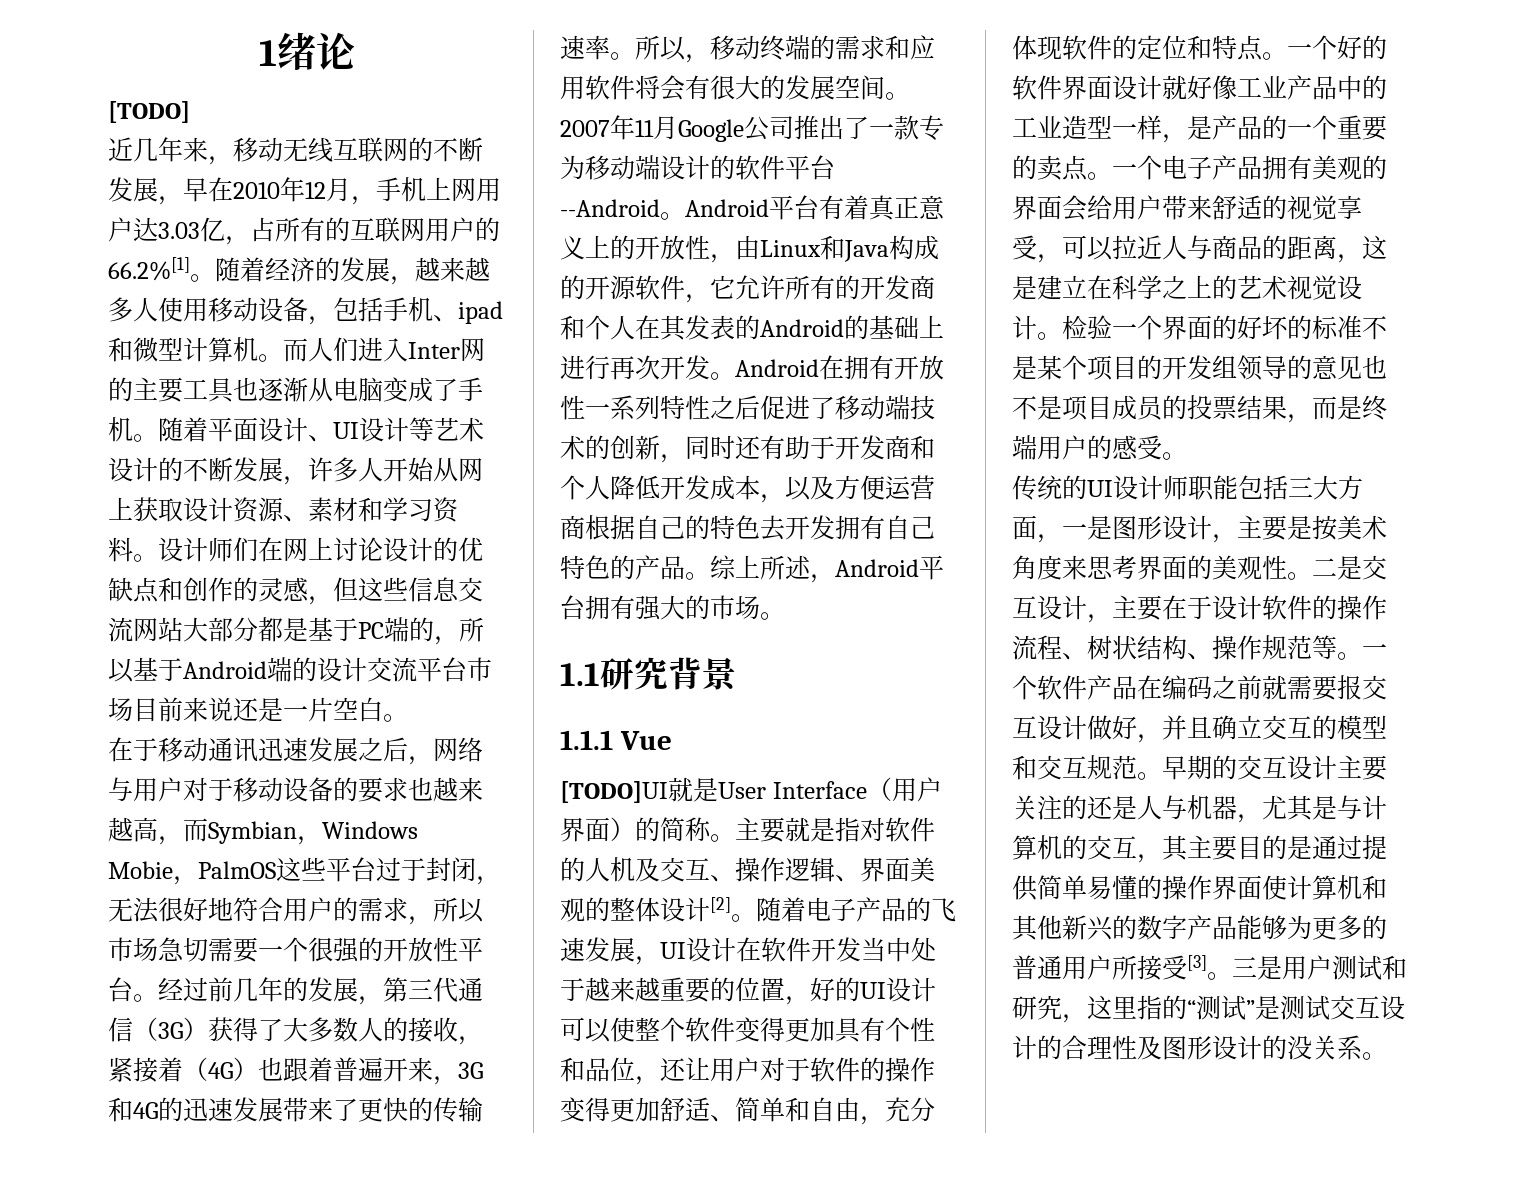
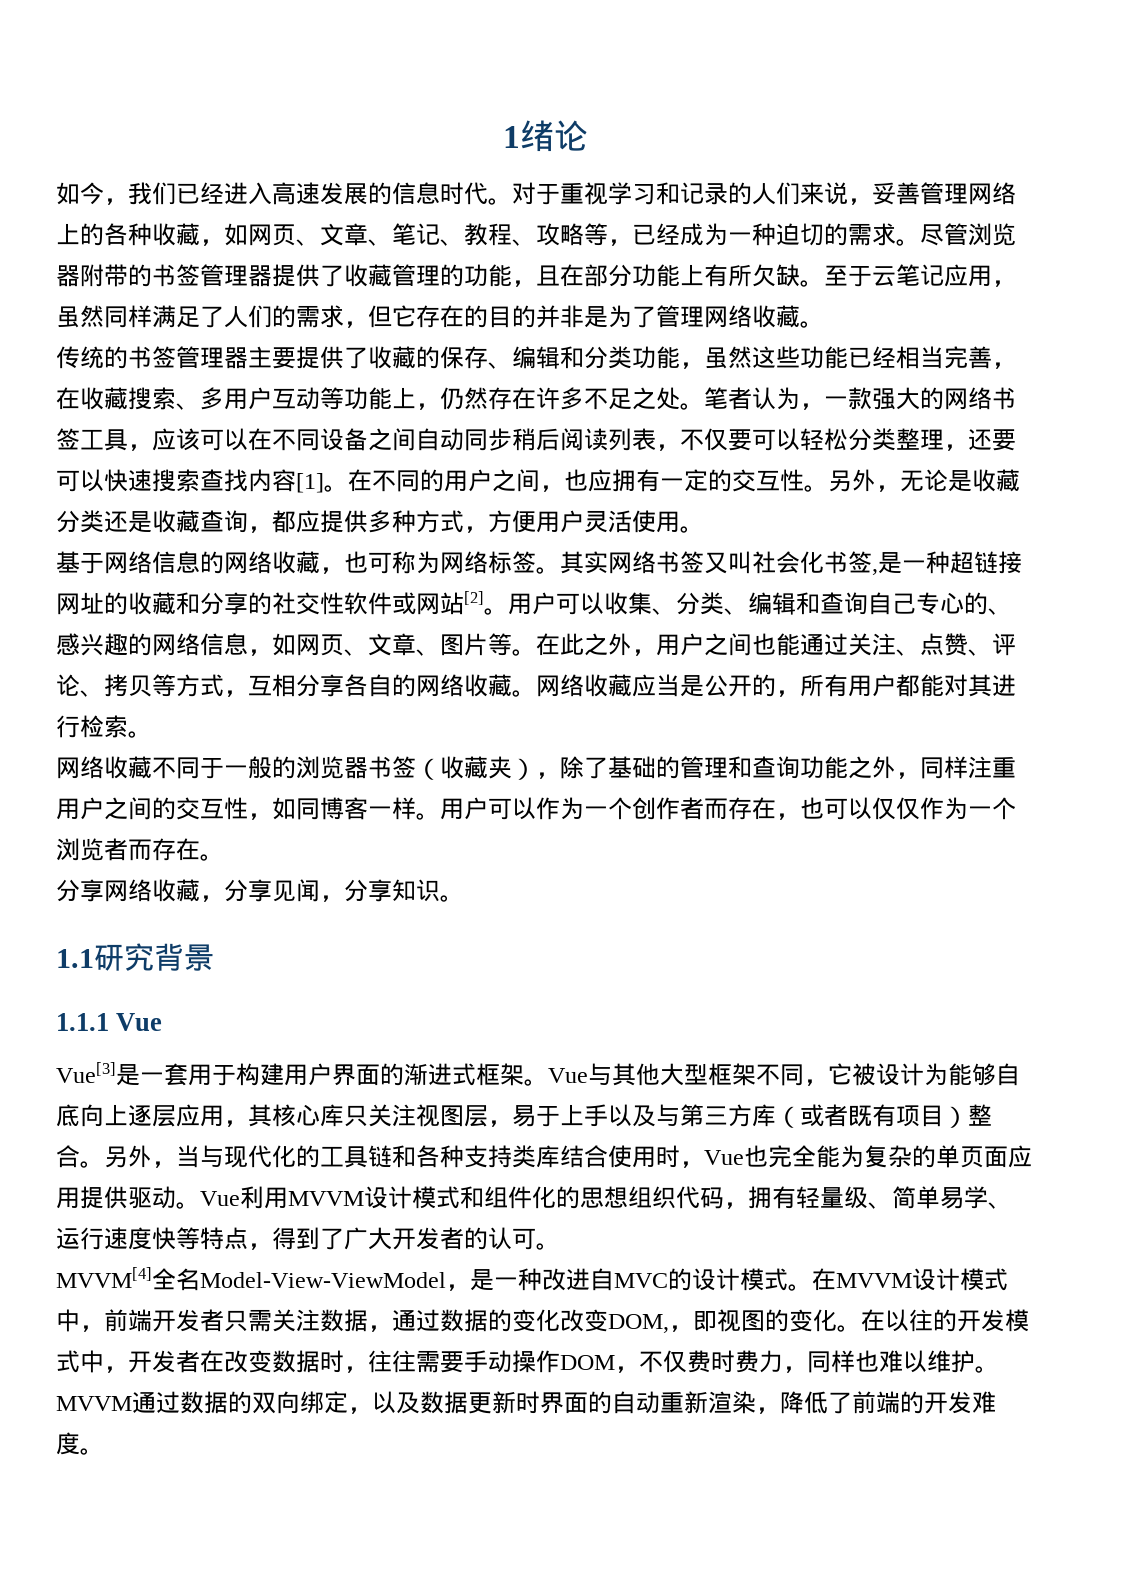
- [TODO]
- 近几年来，移动无线互联网的不断发展，早在2010年12月，手机上网用户达3.03亿，占所有的互联网用户的66.2%[1]。随着经济的发展，越来越多人使用移动设备，包括手机、ipad和微型计算机。而人们进入Inter网的主要工具也逐渐从电脑变成了手机。随着平面设计、UI设计等艺术设计的不断发展，许多人开始从网上获取设计资源、素材和学习资料。设计师们在网上讨论设计的优缺点和创作的灵感，但这些信息交流网站大部分都是基于PC端的，所以基于Android端的设计交流平台市场目前来说还是一片空白。
- 在于移动通讯迅速发展之后，网络与用户对于移动设备的要求也越来越高，而Symbian，Windows Mobie，PalmOS这些平台过于封闭，无法很好地符合用户的需求，所以市场急切需要一个很强的开放性平台。经过前几年的发展，第三代通信（3G）获得了大多数人的接收，紧接着（4G）也跟着普遍开来，3G和4G的迅速发展带来了更快的传输速率。所以，移动终端的需求和应用软件将会有很大的发展空间。2007年11月Google公司推出了一款专为移动端设计的软件平台--Android。Android平台有着真正意义上的开放性，由Linux和Java构成的开源软件，它允许所有的开发商和个人在其发表的Android的基础上进行再次开发。Android在拥有开放性一系列特性之后促进了移动端技术的创新，同时还有助于开发商和个人降低开发成本，以及方便运营商根据自己的特色去开发拥有自己特色的产品。综上所述，Android平台拥有强大的市场。
+ 如今，我们已经进入高速发展的信息时代。对于重视学习和记录的人们来说，妥善管理网络上的各种收藏，如网页、文章、笔记、教程、攻略等，已经成为一种迫切的需求。尽管浏览器附带的书签管理器提供了收藏管理的功能，且在部分功能上有所欠缺。至于云笔记应用，虽然同样满足了人们的需求，但它存在的目的并非是为了管理网络收藏。
+ 传统的书签管理器主要提供了收藏的保存、编辑和分类功能，虽然这些功能已经相当完善，在收藏搜索、多用户互动等功能上，仍然存在许多不足之处。笔者认为，一款强大的网络书签工具，应该可以在不同设备之间自动同步稍后阅读列表，不仅要可以轻松分类整理，还要可以快速搜索查找内容[1]。在不同的用户之间，也应拥有一定的交互性。另外，无论是收藏分类还是收藏查询，都应提供多种方式，方便用户灵活使用。
+ 基于网络信息的网络收藏，也可称为网络标签。其实网络书签又叫社会化书签,是一种超链接网址的收藏和分享的社交性软件或网站[2]。用户可以收集、分类、编辑和查询自己专心的、感兴趣的网络信息，如网页、文章、图片等。在此之外，用户之间也能通过关注、点赞、评论、拷贝等方式，互相分享各自的网络收藏。网络收藏应当是公开的，所有用户都能对其进行检索。
+ 网络收藏不同于一般的浏览器书签（收藏夹），除了基础的管理和查询功能之外，同样注重用户之间的交互性，如同博客一样。用户可以作为一个创作者而存在，也可以仅仅作为一个浏览者而存在。
+ 分享网络收藏，分享见闻，分享知识。
- [TODO]UI就是User Interface（用户界面）的简称。主要就是指对软件的人机及交互、操作逻辑、界面美观的整体设计[2]。随着电子产品的飞速发展，UI设计在软件开发当中处于越来越重要的位置，好的UI设计可以使整个软件变得更加具有个性和品位，还让用户对于软件的操作变得更加舒适、简单和自由，充分体现软件的定位和特点。一个好的软件界面设计就好像工业产品中的工业造型一样，是产品的一个重要的卖点。一个电子产品拥有美观的界面会给用户带来舒适的视觉享受，可以拉近人与商品的距离，这是建立在科学之上的艺术视觉设计。检验一个界面的好坏的标准不是某个项目的开发组领导的意见也不是项目成员的投票结果，而是终端用户的感受。
- 传统的UI设计师职能包括三大方面，一是图形设计，主要是按美术角度来思考界面的美观性。二是交互设计，主要在于设计软件的操作流程、树状结构、操作规范等。一个软件产品在编码之前就需要报交互设计做好，并且确立交互的模型和交互规范。早期的交互设计主要关注的还是人与机器，尤其是与计算机的交互，其主要目的是通过提供简单易懂的操作界面使计算机和其他新兴的数字产品能够为更多的普通用户所接受[3]。三是用户测试和研究，这里指的“测试”是测试交互设计的合理性及图形设计的没关系。
+ Vue[3]是一套用于构建用户界面的渐进式框架。Vue与其他大型框架不同，它被设计为能够自底向上逐层应用，其核心库只关注视图层，易于上手以及与第三方库（或者既有项目）整合。另外，当与现代化的工具链和各种支持类库结合使用时，Vue也完全能为复杂的单页面应用提供驱动。Vue利用MVVM设计模式和组件化的思想组织代码，拥有轻量级、简单易学、运行速度快等特点，得到了广大开发者的认可。
+ MVVM[4]全名Model-View-ViewModel，是一种改进自MVC的设计模式。在MVVM设计模式中，前端开发者只需关注数据，通过数据的变化改变DOM,，即视图的变化。在以往的开发模式中，开发者在改变数据时，往往需要手动操作DOM，不仅费时费力，同样也难以维护。MVVM通过数据的双向绑定，以及数据更新时界面的自动重新渲染，降低了前端的开发难度。

